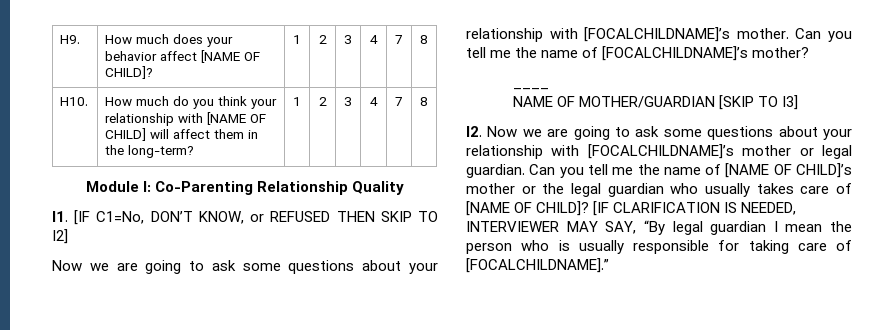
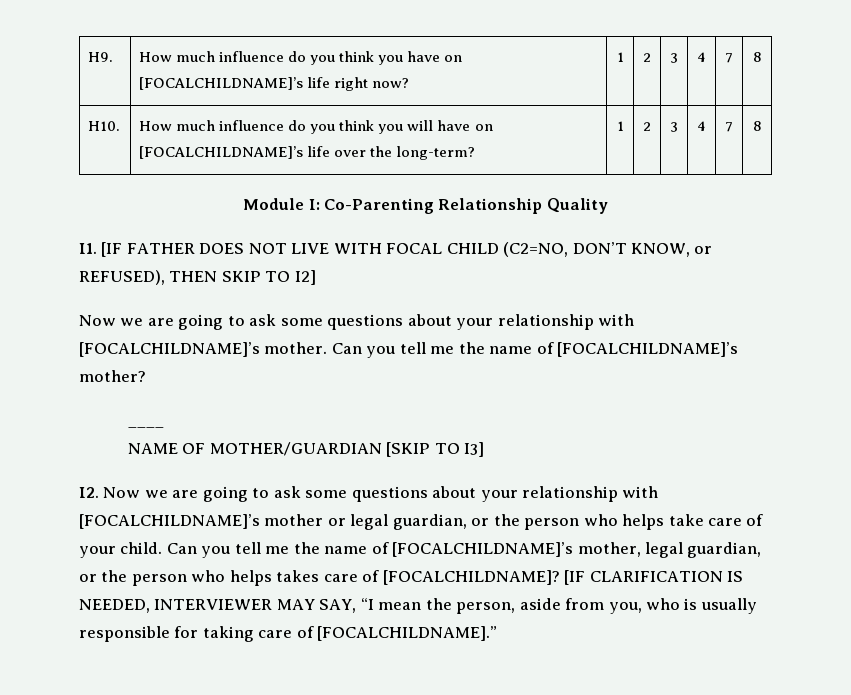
- H9. | How much does your behavior affect [NAME OF CHILD]? | 1 | 2 | 3 | 4 | 7 | 8
+ H9. | How much influence do you think you have on [FOCALCHILDNAME]’s life right now? | 1 | 2 | 3 | 4 | 7 | 8
- H10. | How much do you think your relationship with [NAME OF CHILD] will affect them in the long-term? | 1 | 2 | 3 | 4 | 7 | 8
+ H10. | How much influence do you think you will have on [FOCALCHILDNAME]’s life over the long-term? | 1 | 2 | 3 | 4 | 7 | 8
- I1. [IF C1=No, DON’T KNOW, or REFUSED THEN SKIP TO I2]
+ I1. [IF FATHER DOES NOT LIVE WITH FOCAL CHILD (C2=NO, DON’T KNOW, or REFUSED), THEN SKIP TO I2]
- I2. Now we are going to ask some questions about your relationship with [FOCALCHILDNAME]’s mother or legal guardian. Can you tell me the name of [NAME OF CHILD]’s mother or the legal guardian who usually takes care of [NAME OF CHILD]?
+ I2. Now we are going to ask some questions about your relationship with [FOCALCHILDNAME]’s mother or legal guardian, or the person who helps take care of your child. Can you tell me the name of [FOCALCHILDNAME]’s mother, legal guardian, or the person who helps takes care of [FOCALCHILDNAME]?
- [IF CLARIFICATION IS NEEDED, INTERVIEWER MAY SAY, “By legal guardian I mean the person who is usually responsible for taking care of [FOCALCHILDNAME].”
+ [IF CLARIFICATION IS NEEDED, INTERVIEWER MAY SAY, “I mean the person, aside from you, who is usually responsible for taking care of [FOCALCHILDNAME].”

